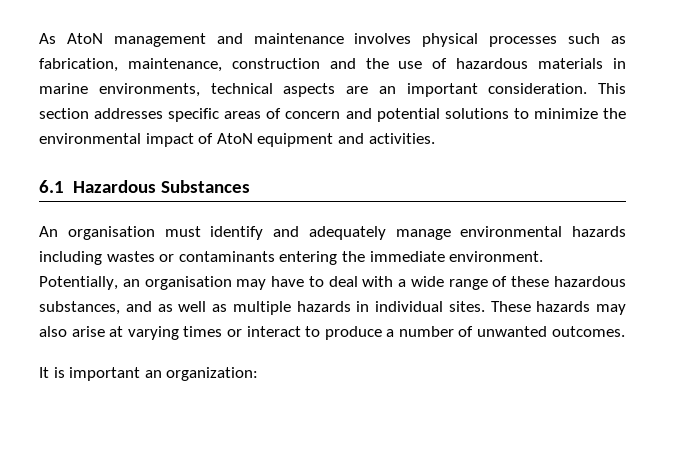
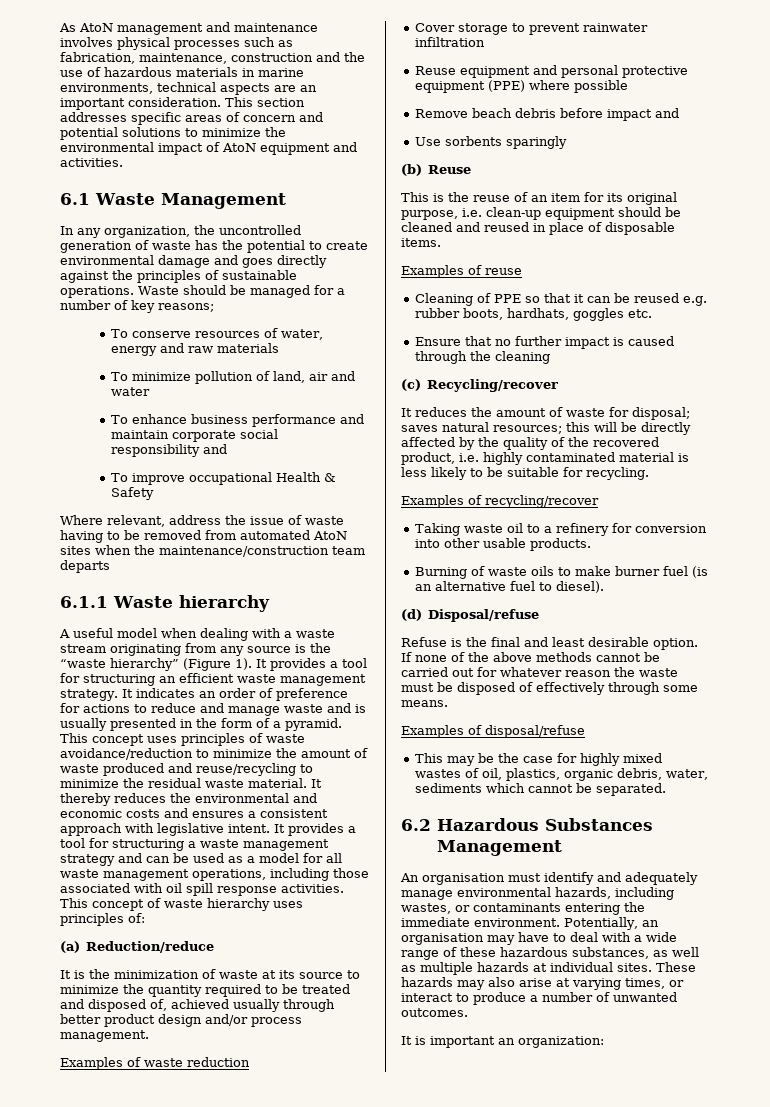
- 6.1 Hazardous Substances
+ 6.1 Waste Management
+ In any organization, the uncontrolled generation of waste has the potential to create environmental damage and goes directly against the principles of sustainable operations. Waste should be managed for a number of key reasons;
+ To conserve resources of water, energy and raw materials
+ To minimize pollution of land, air and water
+ To enhance business performance and maintain corporate social responsibility and
+ To improve occupational Health & Safety
+ Where relevant, address the issue of waste having to be removed from automated AtoN sites when the maintenance/construction team departs
+ 6.1.1 Waste hierarchy
+ A useful model when dealing with a waste stream originating from any source is the “waste hierarchy” (Figure 1). It provides a tool for structuring an efficient waste management strategy. It indicates an order of preference for actions to reduce and manage waste and is usually presented in the form of a pyramid. This concept uses principles of waste avoidance/reduction to minimize the amount of waste produced and reuse/recycling to minimize the residual waste material. It thereby reduces the environmental and economic costs and ensures a consistent approach with legislative intent. It provides a tool for structuring a waste management strategy and can be used as a model for all waste management operations, including those associated with oil spill response activities. This concept of waste hierarchy uses principles of:
+ (a) Reduction/reduce
+ It is the minimization of waste at its source to minimize the quantity required to be treated and disposed of, achieved usually through better product design and/or process management.
+ Examples of waste reduction
+ Cover storage to prevent rainwater infiltration
+ Reuse equipment and personal protective equipment (PPE) where possible
+ Remove beach debris before impact and
+ Use sorbents sparingly
+ (b) Reuse
+ This is the reuse of an item for its original purpose, i.e. clean-up equipment should be cleaned and reused in place of disposable items.
+ Examples of reuse
+ Cleaning of PPE so that it can be reused e.g. rubber boots, hardhats, goggles etc.
+ Ensure that no further impact is caused through the cleaning
+ (c) Recycling/recover
+ It reduces the amount of waste for disposal; saves natural resources; this will be directly affected by the quality of the recovered product, i.e. highly contaminated material is less likely to be suitable for recycling.
+ Examples of recycling/recover
+ Taking waste oil to a refinery for conversion into other usable products.
+ Burning of waste oils to make burner fuel (is an alternative fuel to diesel).
+ (d) Disposal/refuse
+ Refuse is the final and least desirable option. If none of the above methods cannot be carried out for whatever reason the waste must be disposed of effectively through some means.
+ Examples of disposal/refuse
+ This may be the case for highly mixed wastes of oil, plastics, organic debris, water, sediments which cannot be separated.
+ 6.2 Hazardous Substances Management
- An organisation must identify and adequately manage environmental hazards including wastes or contaminants entering the immediate environment.
+ An organisation must identify and adequately manage environmental hazards, including wastes, or contaminants entering the immediate environment.
- Potentially, an organisation may have to deal with a wide range of these hazardous substances, and as well as multiple hazards in individual sites.
+ Potentially, an organisation may have to deal with a wide range of these hazardous substances, as well as multiple hazards at individual sites.
- These hazards may also arise at varying times or interact to produce a number of unwanted outcomes.
+ These hazards may also arise at varying times, or interact to produce a number of unwanted outcomes.

